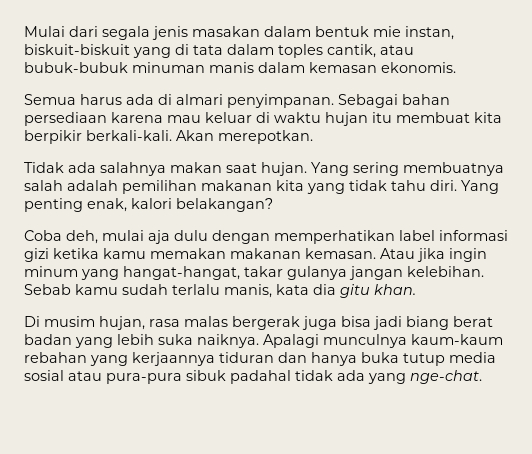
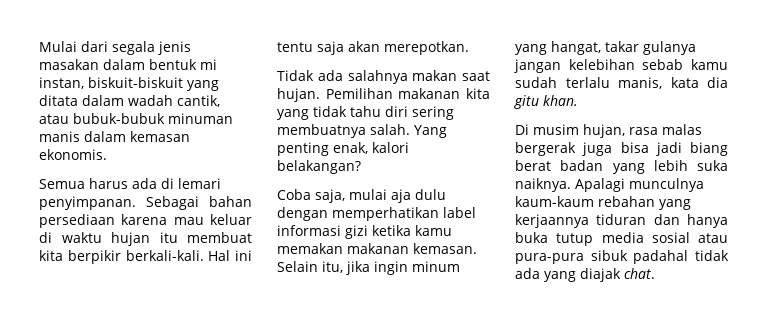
- Mulai dari segala jenis masakan dalam bentuk mie instan, biskuit-biskuit yang di tata dalam toples cantik, atau bubuk-bubuk minuman manis dalam kemasan ekonomis.
+ Mulai dari segala jenis masakan dalam bentuk mi instan, biskuit-biskuit yang ditata dalam wadah cantik, atau bubuk-bubuk minuman manis dalam kemasan ekonomis.
- Semua harus ada di almari penyimpanan.
+ Semua harus ada di lemari penyimpanan.
- Akan merepotkan.
+ Hal ini tentu saja akan merepotkan.
- Yang sering membuatnya salah adalah pemilihan makanan kita yang tidak tahu diri.
+ Pemilihan makanan kita yang tidak tahu diri sering membuatnya salah.
- Coba deh, mulai aja dulu dengan memperhatikan label informasi gizi ketika kamu memakan makanan kemasan.
+ Coba saja, mulai aja dulu dengan memperhatikan label informasi gizi ketika kamu memakan makanan kemasan.
- Atau jika ingin minum yang hangat-hangat, takar gulanya jangan kelebihan. Sebab kamu sudah terlalu manis, kata dia gitu khan.
+ Selain itu, jika ingin minum yang hangat, takar gulanya jangan kelebihan sebab kamu sudah terlalu manis, kata dia gitu khan.
- Apalagi munculnya kaum-kaum rebahan yang kerjaannya tiduran dan hanya buka tutup media sosial atau pura-pura sibuk padahal tidak ada yang nge-chat.
+ Apalagi munculnya kaum-kaum rebahan yang kerjaannya tiduran dan hanya buka tutup media sosial atau pura-pura sibuk padahal tidak ada yang diajak chat.

